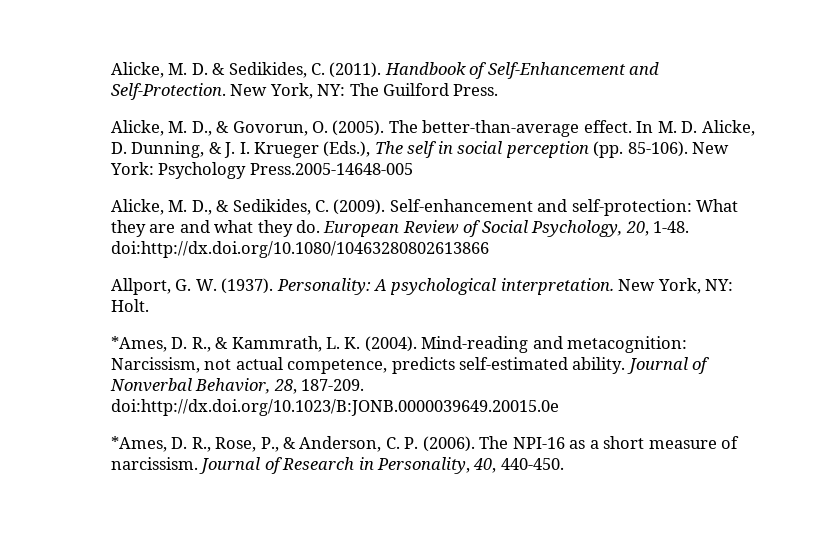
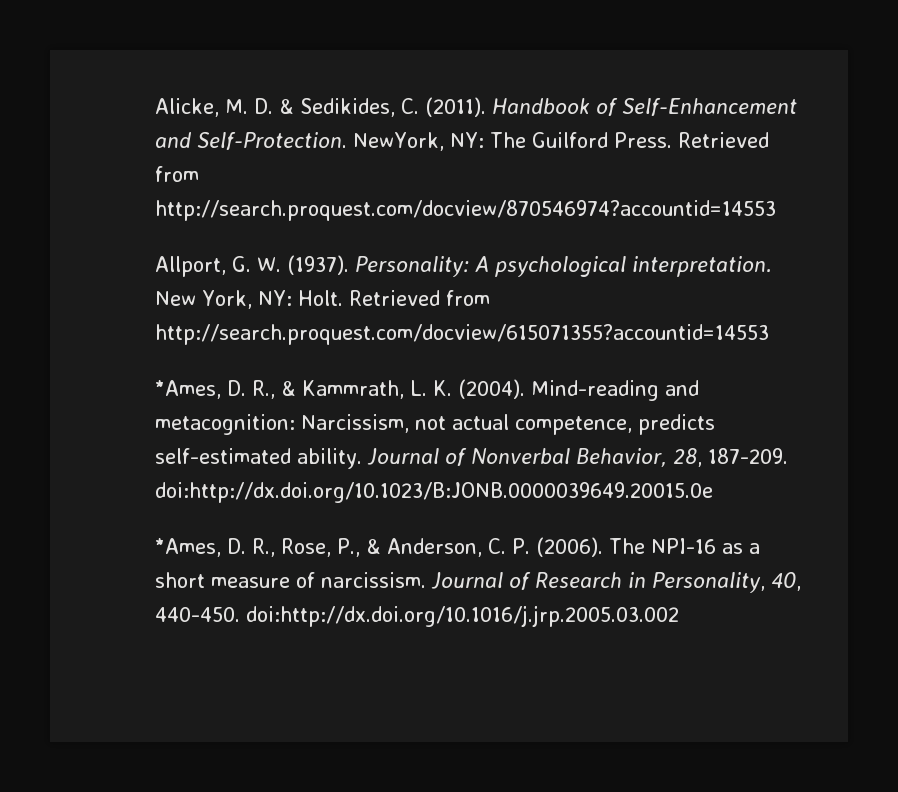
- New York, NY: The Guilford Press.
- Alicke, M. D., & Govorun, O. (2005). The better-than-average effect. In M. D. Alicke, D. Dunning, & J. I. Krueger (Eds.), The self in social perception (pp. 85-106). New York: Psychology Press.2005-14648-005
- Alicke, M. D., & Sedikides, C. (2009). Self-enhancement and self-protection: What they are and what they do. European Review of Social Psychology, 20, 1-48. doi:http://dx.doi.org/10.1080/10463280802613866
+ NewYork, NY: The Guilford Press. Retrieved from http://search.proquest.com/docview/870546974?accountid=14553
+ Retrieved from http://search.proquest.com/docview/615071355?accountid=14553
- Journal of Research in Personality, 40, 440-450.
+ Journal of Research in Personality, 40, 440-450. doi:http://dx.doi.org/10.1016/j.jrp.2005.03.002

